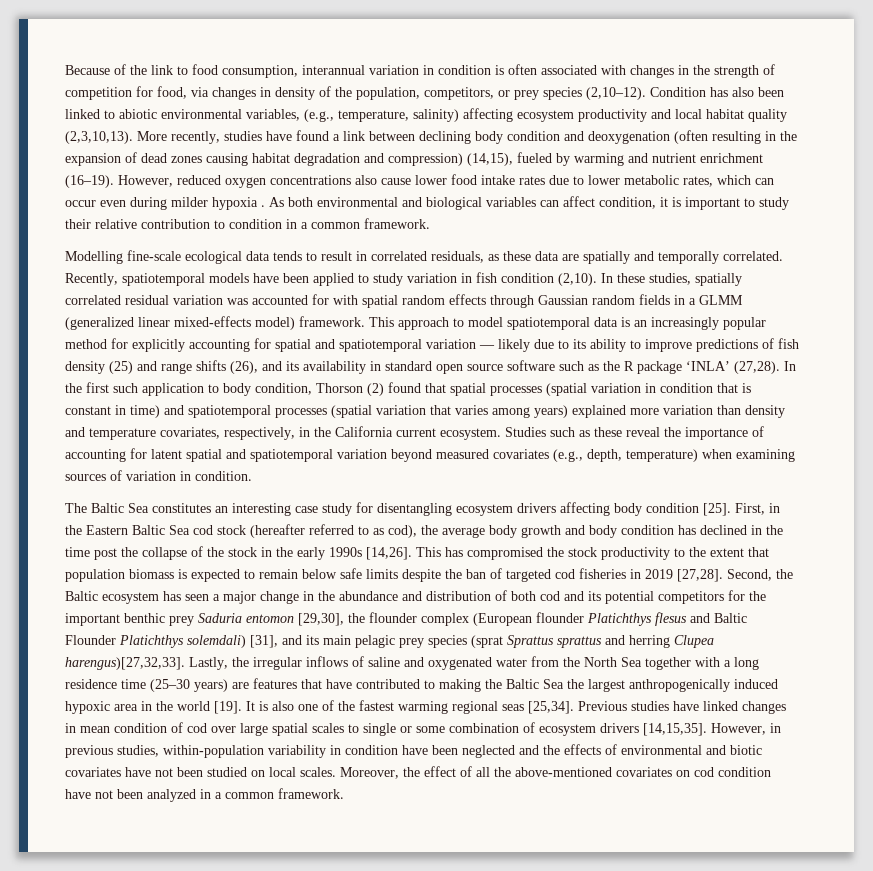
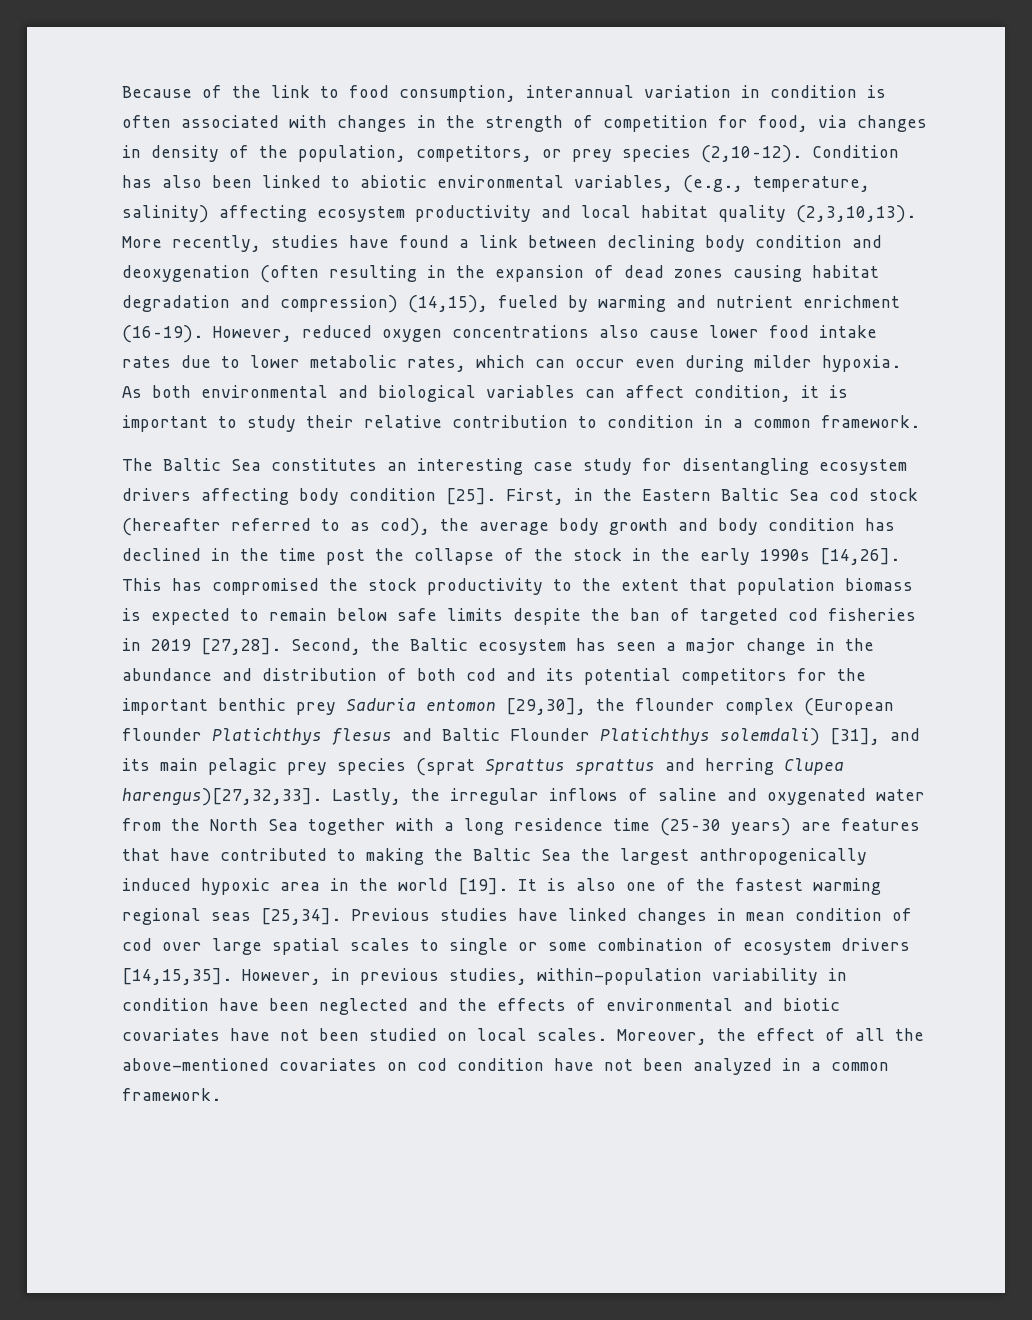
- However, reduced oxygen concentrations also cause lower food intake rates due to lower metabolic rates, which can occur even during milder hypoxia .
+ However, reduced oxygen concentrations also cause lower food intake rates due to lower metabolic rates, which can occur even during milder hypoxia.
- Modelling fine-scale ecological data tends to result in correlated residuals, as these data are spatially and temporally correlated. Recently, spatiotemporal models have been applied to study variation in fish condition (2,10). In these studies, spatially correlated residual variation was accounted for with spatial random effects through Gaussian random fields in a GLMM (generalized linear mixed-effects model) framework. This approach to model spatiotemporal data is an increasingly popular method for explicitly accounting for spatial and spatiotemporal variation — likely due to its ability to improve predictions of fish density (25) and range shifts (26), and its availability in standard open source software such as the R package ‘INLA’ (27,28). In the first such application to body condition, Thorson (2) found that spatial processes (spatial variation in condition that is constant in time) and spatiotemporal processes (spatial variation that varies among years) explained more variation than density and temperature covariates, respectively, in the California current ecosystem. Studies such as these reveal the importance of accounting for latent spatial and spatiotemporal variation beyond measured covariates (e.g., depth, temperature) when examining sources of variation in condition.

